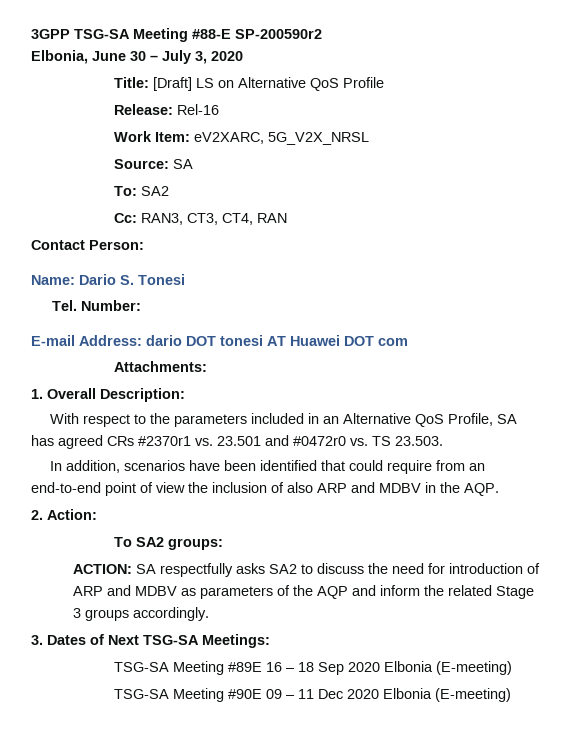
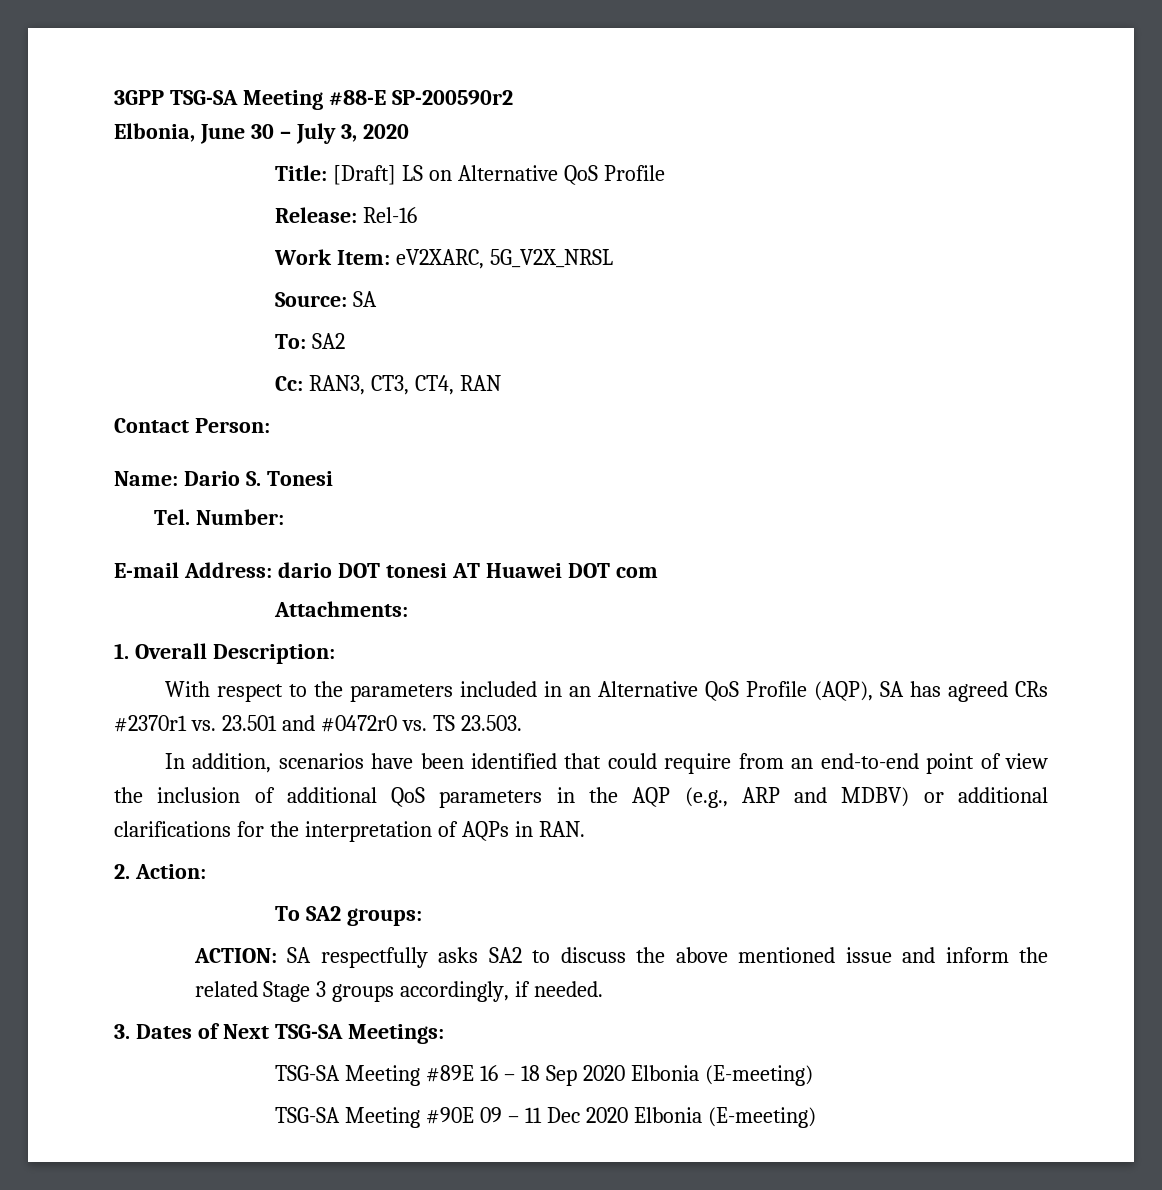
- With respect to the parameters included in an Alternative QoS Profile, SA has agreed CRs #2370r1 vs. 23.501 and #0472r0 vs. TS 23.503.
+ With respect to the parameters included in an Alternative QoS Profile (AQP), SA has agreed CRs #2370r1 vs. 23.501 and #0472r0 vs. TS 23.503.
- In addition, scenarios have been identified that could require from an end-to-end point of view the inclusion of also ARP and MDBV in the AQP.
+ In addition, scenarios have been identified that could require from an end-to-end point of view the inclusion of additional QoS parameters in the AQP (e.g., ARP and MDBV) or additional clarifications for the interpretation of AQPs in RAN.
- ACTION: SA respectfully asks SA2 to discuss the need for introduction of ARP and MDBV as parameters of the AQP and inform the related Stage 3 groups accordingly.
+ ACTION: SA respectfully asks SA2 to discuss the above mentioned issue and inform the related Stage 3 groups accordingly, if needed.

